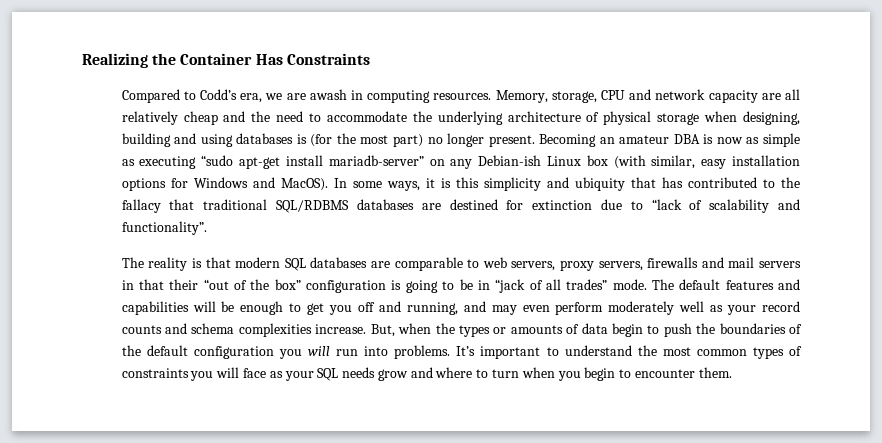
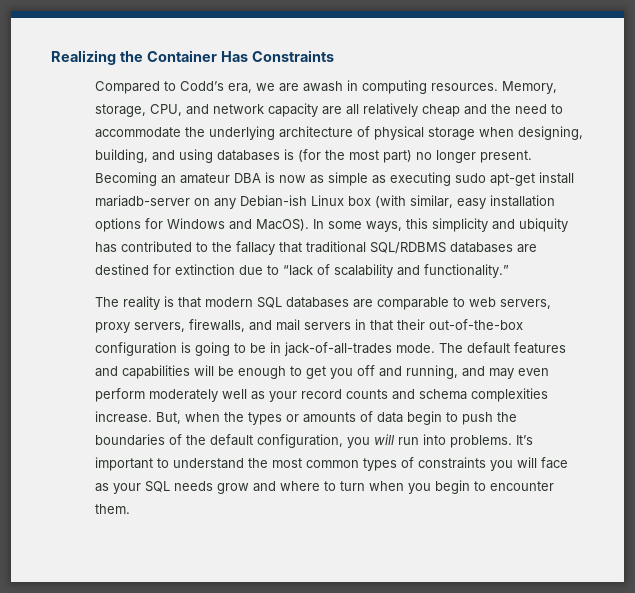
- Memory, storage, CPU and network capacity are all relatively cheap and the need to accommodate the underlying architecture of physical storage when designing, building and using databases is (for the most part) no longer present.
+ Memory, storage, CPU, and network capacity are all relatively cheap and the need to accommodate the underlying architecture of physical storage when designing, building, and using databases is (for the most part) no longer present.
- Becoming an amateur DBA is now as simple as executing “sudo apt-get install mariadb-server” on any Debian-ish Linux box (with similar, easy installation options for Windows and MacOS).
+ Becoming an amateur DBA is now as simple as executing sudo apt-get install mariadb-server on any Debian-ish Linux box (with similar, easy installation options for Windows and MacOS).
- In some ways, it is this simplicity and ubiquity that has contributed to the fallacy that traditional SQL/RDBMS databases are destined for extinction due to “lack of scalability and functionality”.
+ In some ways, this simplicity and ubiquity has contributed to the fallacy that traditional SQL/RDBMS databases are destined for extinction due to “lack of scalability and functionality.”
- The reality is that modern SQL databases are comparable to web servers, proxy servers, firewalls and mail servers in that their “out of the box” configuration is going to be in “jack of all trades” mode.
+ The reality is that modern SQL databases are comparable to web servers, proxy servers, firewalls, and mail servers in that their out-of-the-box configuration is going to be in jack-of-all-trades mode.
- But, when the types or amounts of data begin to push the boundaries of the default configuration you will run into problems.
+ But, when the types or amounts of data begin to push the boundaries of the default configuration, you will run into problems.

